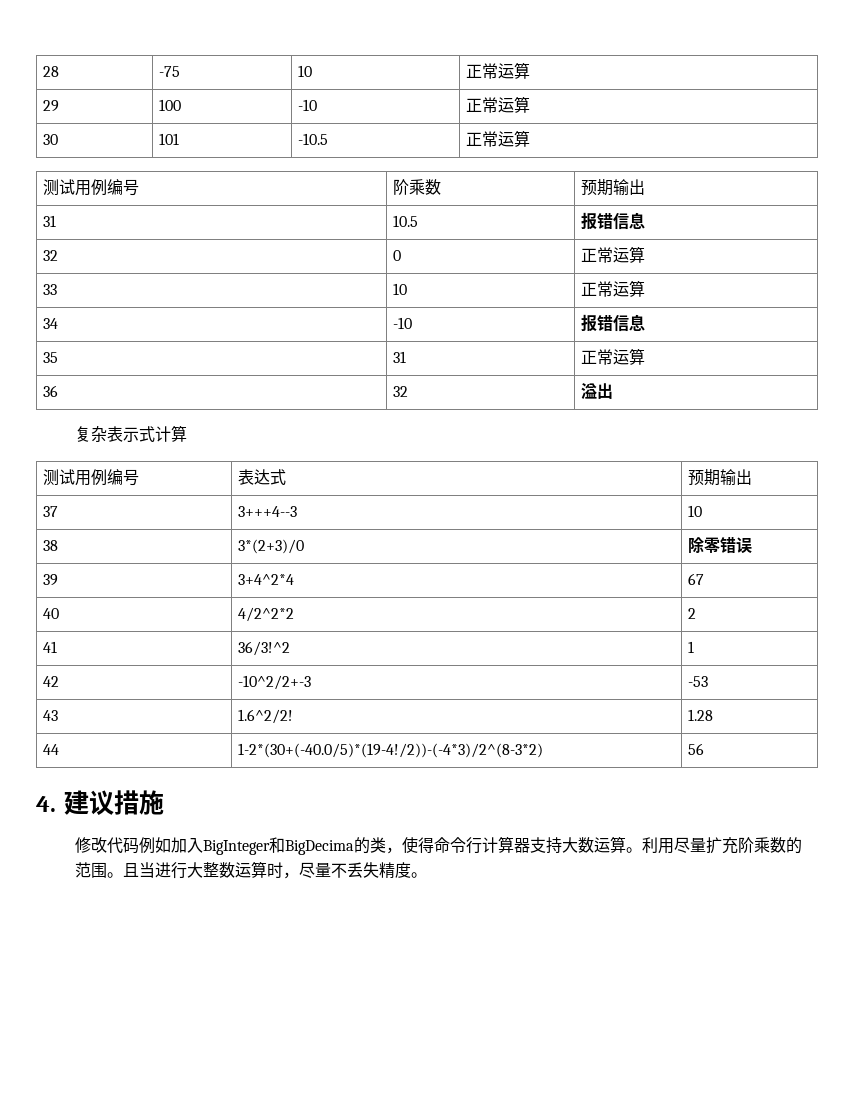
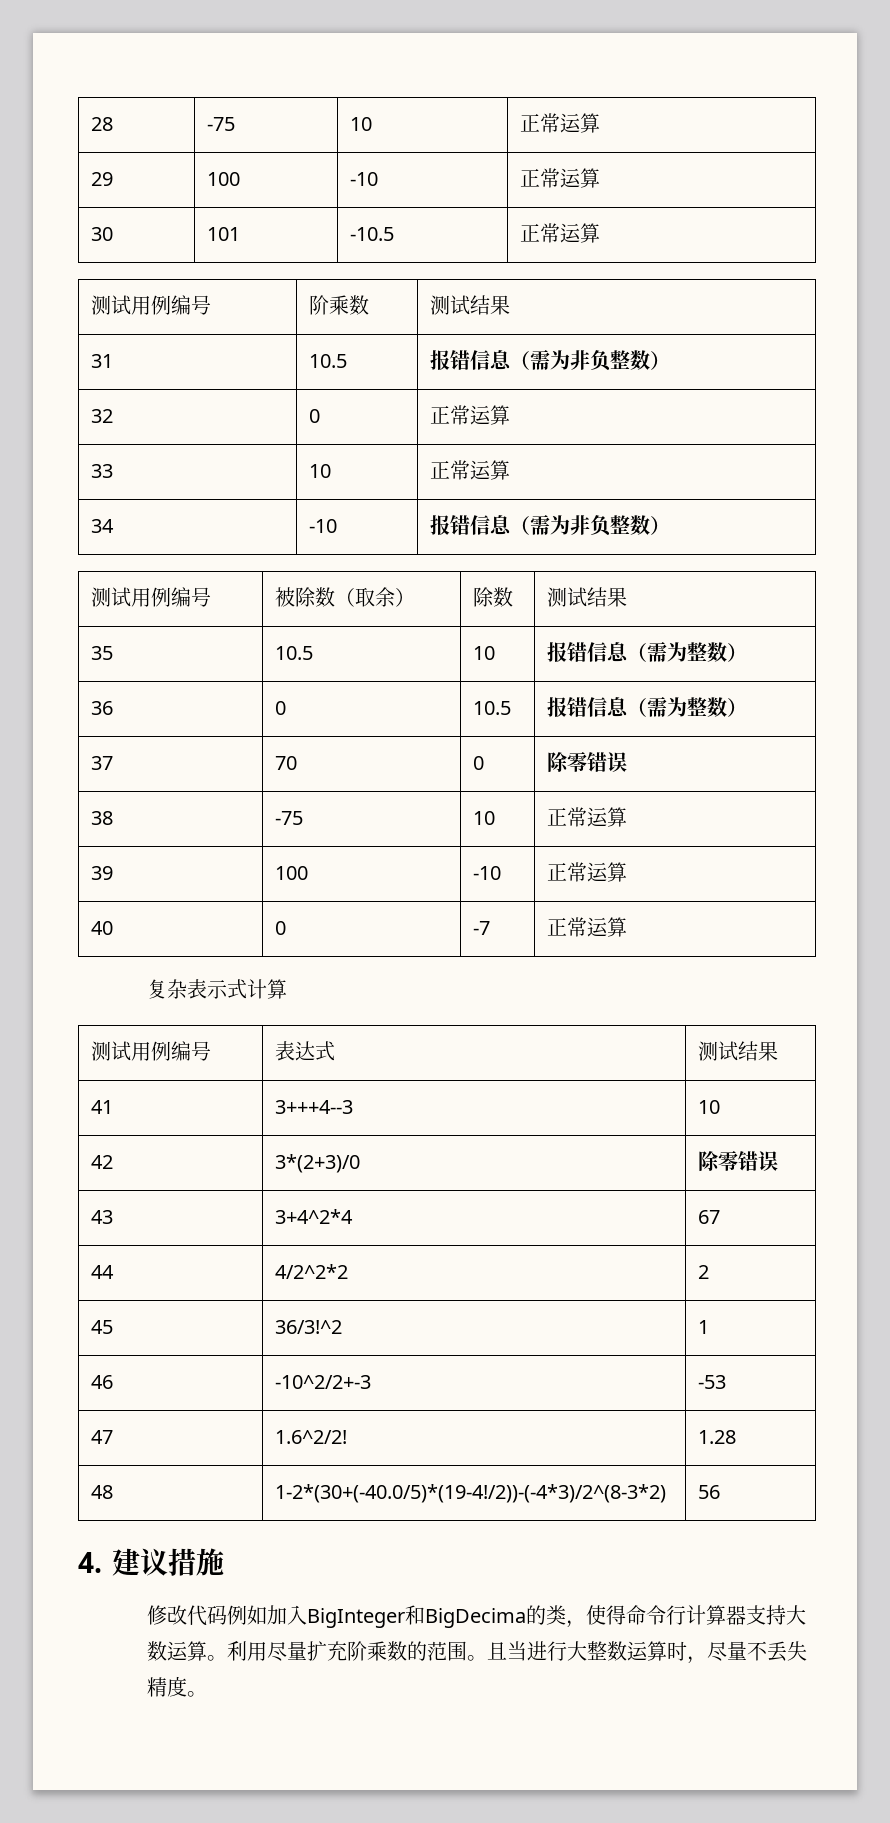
- 测试用例编号 | 阶乘数 | 预期输出
+ 测试用例编号 | 阶乘数 | 测试结果
- 31 | 10.5 | 报错信息
+ 31 | 10.5 | 报错信息（需为非负整数）
- 34 | -10 | 报错信息
- 35 | 31 | 正常运算
- 36 | 32 | 溢出
+ 34 | -10 | 报错信息（需为非负整数）
+ 测试用例编号 | 被除数（取余） | 除数 | 测试结果
+ 35 | 10.5 | 10 | 报错信息（需为整数）
+ 36 | 0 | 10.5 | 报错信息（需为整数）
+ 37 | 70 | 0 | 除零错误
+ 38 | -75 | 10 | 正常运算
+ 39 | 100 | -10 | 正常运算
+ 40 | 0 | -7 | 正常运算
- 测试用例编号 | 表达式 | 预期输出
- 37 | 3+++4--3 | 10
+ 测试用例编号 | 表达式 | 测试结果
+ 41 | 3+++4--3 | 10
- 38 | 3*(2+3)/0 | 除零错误
+ 42 | 3*(2+3)/0 | 除零错误
- 39 | 3+4^2*4 | 67
+ 43 | 3+4^2*4 | 67
- 40 | 4/2^2*2 | 2
+ 44 | 4/2^2*2 | 2
- 41 | 36/3!^2 | 1
+ 45 | 36/3!^2 | 1
- 42 | -10^2/2+-3 | -53
+ 46 | -10^2/2+-3 | -53
- 43 | 1.6^2/2! | 1.28
+ 47 | 1.6^2/2! | 1.28
- 44 | 1-2*(30+(-40.0/5)*(19-4!/2))-(-4*3)/2^(8-3*2) | 56
+ 48 | 1-2*(30+(-40.0/5)*(19-4!/2))-(-4*3)/2^(8-3*2) | 56

